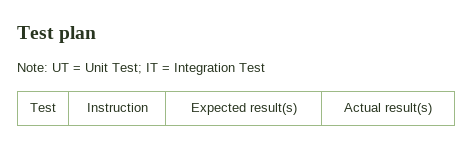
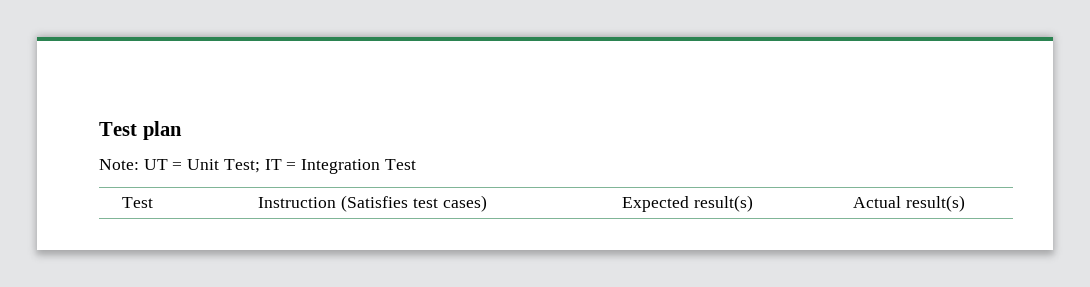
- Test | Instruction | Expected result(s) | Actual result(s)
+ Test | Instruction (Satisfies test cases) | Expected result(s) | Actual result(s)

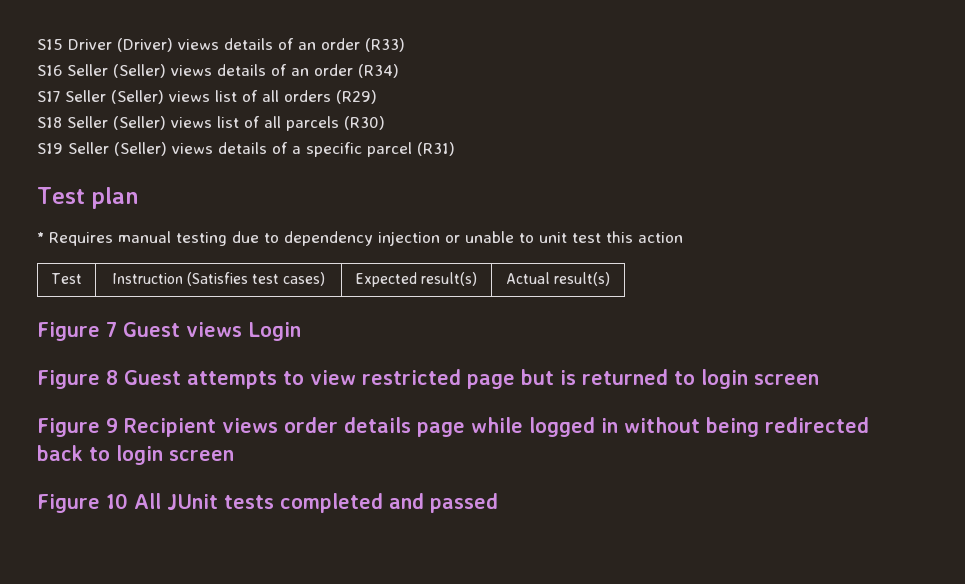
+ S15 Driver (Driver) views details of an order (R33)
+ S16 Seller (Seller) views details of an order (R34)
+ S17 Seller (Seller) views list of all orders (R29)
+ S18 Seller (Seller) views list of all parcels (R30)
+ S19 Seller (Seller) views details of a specific parcel (R31)
  Test plan
- Note: UT = Unit Test; IT = Integration Test
+ * Requires manual testing due to dependency injection or unable to unit test this action
+ Figure 7 Guest views Login
+ Figure 8 Guest attempts to view restricted page but is returned to login screen
+ Figure 9 Recipient views order details page while logged in without being redirected back to login screen
+ Figure 10 All JUnit tests completed and passed

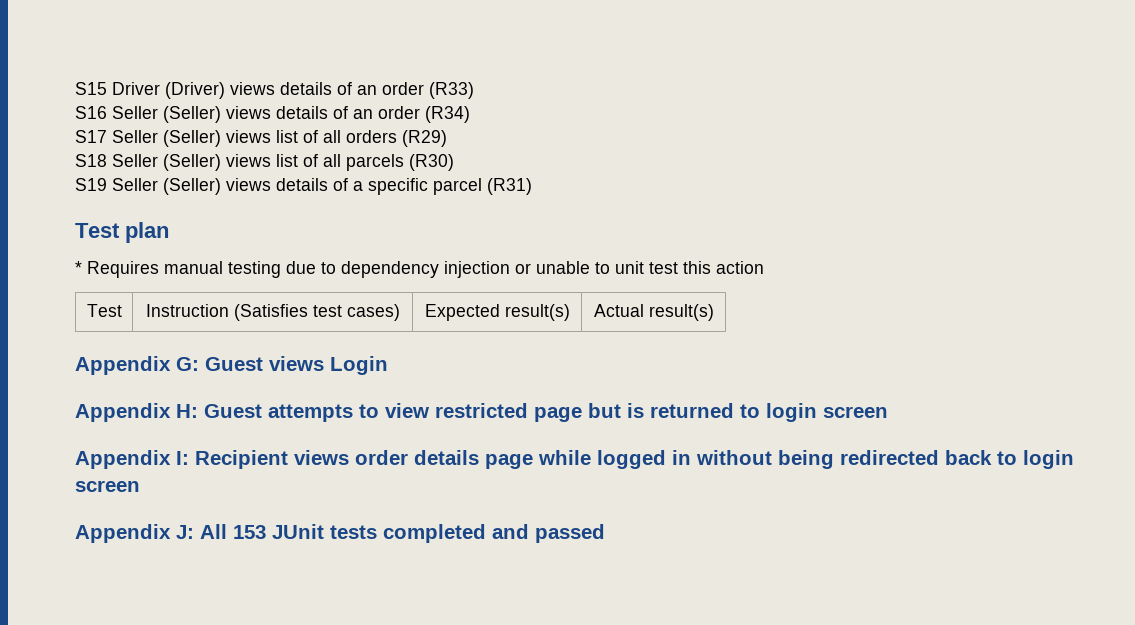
- Figure 7 Guest views Login
+ Appendix G: Guest views Login
- Figure 8 Guest attempts to view restricted page but is returned to login screen
+ Appendix H: Guest attempts to view restricted page but is returned to login screen
- Figure 9 Recipient views order details page while logged in without being redirected back to login screen
+ Appendix I: Recipient views order details page while logged in without being redirected back to login screen
- Figure 10 All JUnit tests completed and passed
+ Appendix J: All 153 JUnit tests completed and passed

